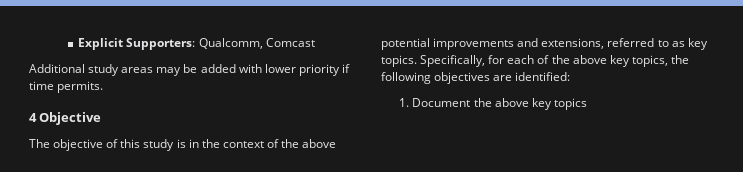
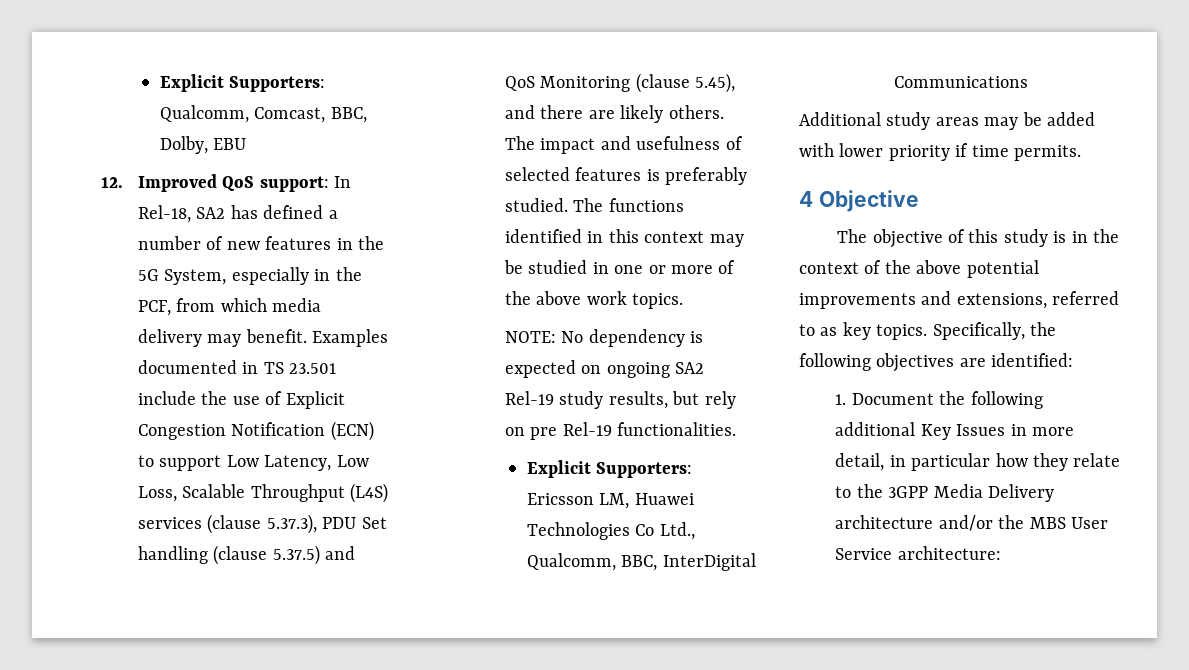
- Explicit Supporters: Qualcomm, Comcast
+ Explicit Supporters: Qualcomm, Comcast, BBC, Dolby, EBU
+ 12. Improved QoS support: In Rel-18, SA2 has defined a number of new features in the 5G System, especially in the PCF, from which media delivery may benefit. Examples documented in TS 23.501 include the use of Explicit Congestion Notification (ECN) to support Low Latency, Low Loss, Scalable Throughput (L4S) services (clause 5.37.3), PDU Set handling (clause 5.37.5) and QoS Monitoring (clause 5.45), and there are likely others. The impact and usefulness of selected features is preferably studied. The functions identified in this context may be studied in one or more of the above work topics.
+ NOTE: No dependency is expected on ongoing SA2 Rel-19 study results, but rely on pre Rel-19 functionalities.
+ Explicit Supporters: Ericsson LM, Huawei Technologies Co Ltd., Qualcomm, BBC, InterDigital Communications
- Specifically, for each of the above key topics, the following objectives are identified:
+ Specifically, the following objectives are identified:
- 1. Document the above key topics
+ 1. Document the following additional Key Issues in more detail, in particular how they relate to the 3GPP Media Delivery architecture and/or the MBS User Service architecture:

